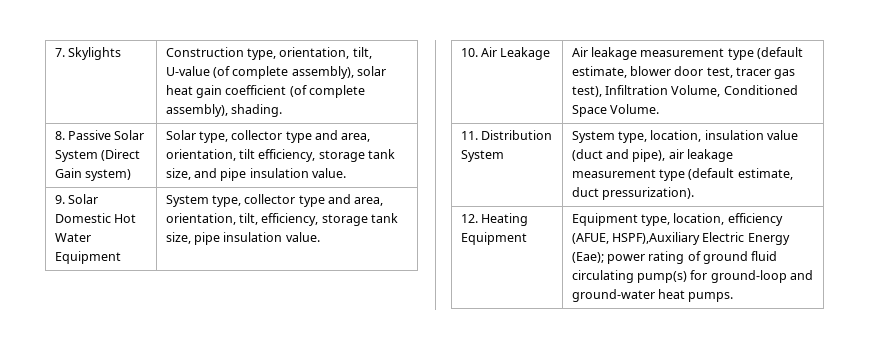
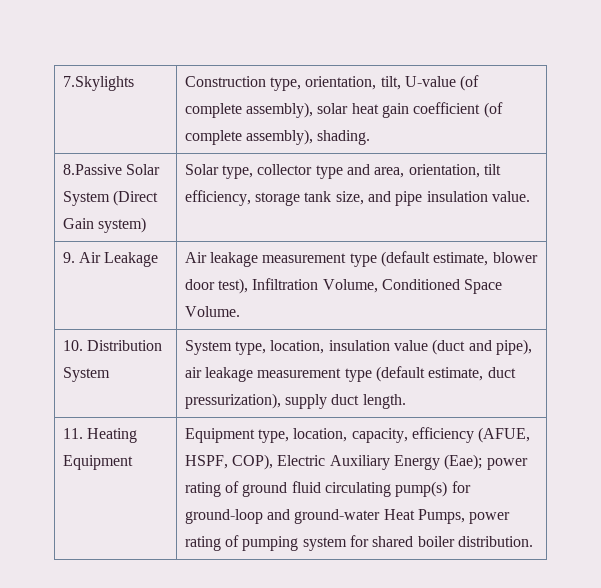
- 7. Skylights | Construction type, orientation, tilt, U-value (of complete assembly), solar heat gain coefficient (of complete assembly), shading.
+ 7.Skylights | Construction type, orientation, tilt, U-value (of complete assembly), solar heat gain coefficient (of complete assembly), shading.
- 8. Passive Solar System (Direct Gain system) | Solar type, collector type and area, orientation, tilt efficiency, storage tank size, and pipe insulation value.
+ 8.Passive Solar System (Direct Gain system) | Solar type, collector type and area, orientation, tilt efficiency, storage tank size, and pipe insulation value.
- 9. Solar Domestic Hot Water Equipment | System type, collector type and area, orientation, tilt, efficiency, storage tank size, pipe insulation value.
- 10. Air Leakage | Air leakage measurement type (default estimate, blower door test, tracer gas test), Infiltration Volume, Conditioned Space Volume.
+ 9. Air Leakage | Air leakage measurement type (default estimate, blower door test), Infiltration Volume, Conditioned Space Volume.
- 11. Distribution System | System type, location, insulation value (duct and pipe), air leakage measurement type (default estimate, duct pressurization).
- 12. Heating Equipment | Equipment type, location, efficiency (AFUE, HSPF),Auxiliary Electric Energy (Eae); power rating of ground fluid circulating pump(s) for ground-loop and ground-water heat pumps.
+ 10. Distribution System | System type, location, insulation value (duct and pipe), air leakage measurement type (default estimate, duct pressurization), supply duct length.
+ 11. Heating Equipment | Equipment type, location, capacity, efficiency (AFUE, HSPF, COP), Electric Auxiliary Energy (Eae); power rating of ground fluid circulating pump(s) for ground-loop and ground-water Heat Pumps, power rating of pumping system for shared boiler distribution.

